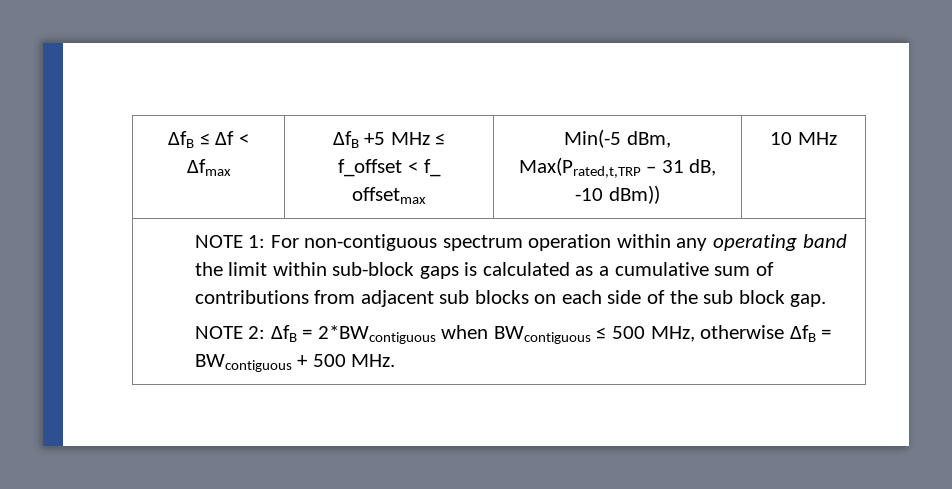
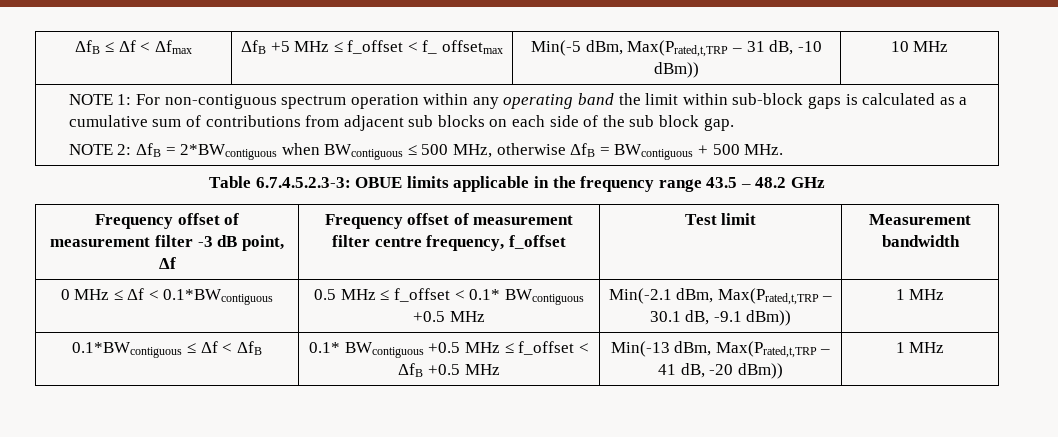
+ Table 6.7.4.5.2.3-3: OBUE limits applicable in the frequency range 43.5 – 48.2 GHz
+ Frequency offset of measurement filter -3 dB point, Δf | Frequency offset of measurement filter centre frequency, f_offset | Test limit | Measurement bandwidth
+ 0 MHz ≤ Δf < 0.1*BWcontiguous | 0.5 MHz ≤ f_offset < 0.1* BWcontiguous +0.5 MHz | Min(-2.1 dBm, Max(Prated,t,TRP – 30.1 dB, -9.1 dBm)) | 1 MHz
+ 0.1*BWcontiguous ≤ Δf < ΔfB | 0.1* BWcontiguous +0.5 MHz ≤ f_offset < ΔfB +0.5 MHz | Min(-13 dBm, Max(Prated,t,TRP – 41 dB, -20 dBm)) | 1 MHz

